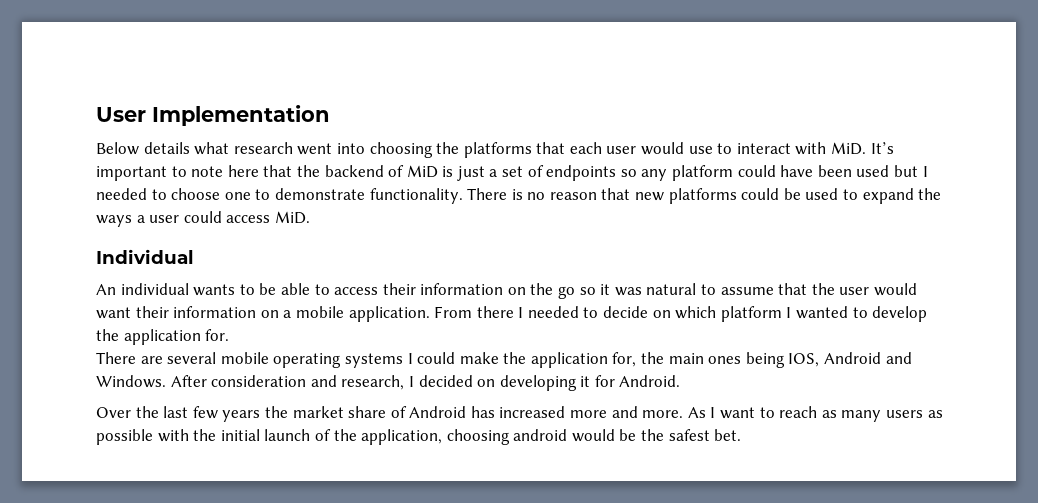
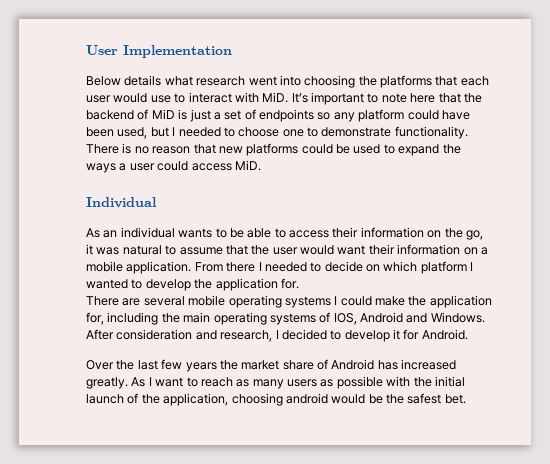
- Below details what research went into choosing the platforms that each user would use to interact with MiD. It’s important to note here that the backend of MiD is just a set of endpoints so any platform could have been used but I needed to choose one to demonstrate functionality.
+ Below details what research went into choosing the platforms that each user would use to interact with MiD. It’s important to note here that the backend of MiD is just a set of endpoints so any platform could have been used, but I needed to choose one to demonstrate functionality.
- An individual wants to be able to access their information on the go so it was natural to assume that the user would want their information on a mobile application.
+ As an individual wants to be able to access their information on the go, it was natural to assume that the user would want their information on a mobile application.
- There are several mobile operating systems I could make the application for, the main ones being IOS, Android and Windows.
+ There are several mobile operating systems I could make the application for, including the main operating systems of IOS, Android and Windows.
- After consideration and research, I decided on developing it for Android.
+ After consideration and research, I decided to develop it for Android.
- Over the last few years the market share of Android has increased more and more.
+ Over the last few years the market share of Android has increased greatly.

